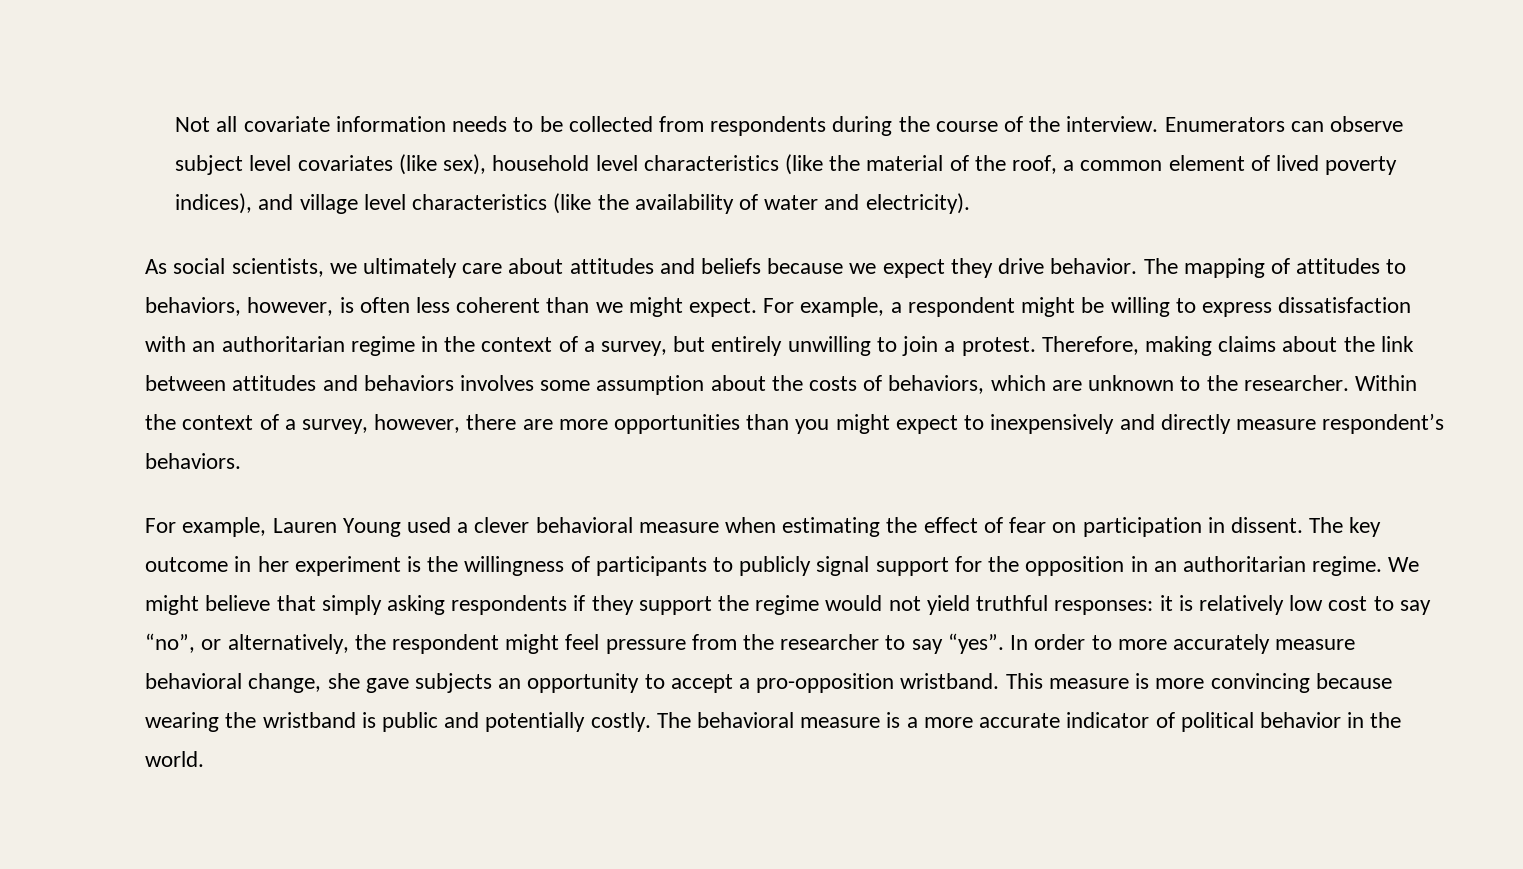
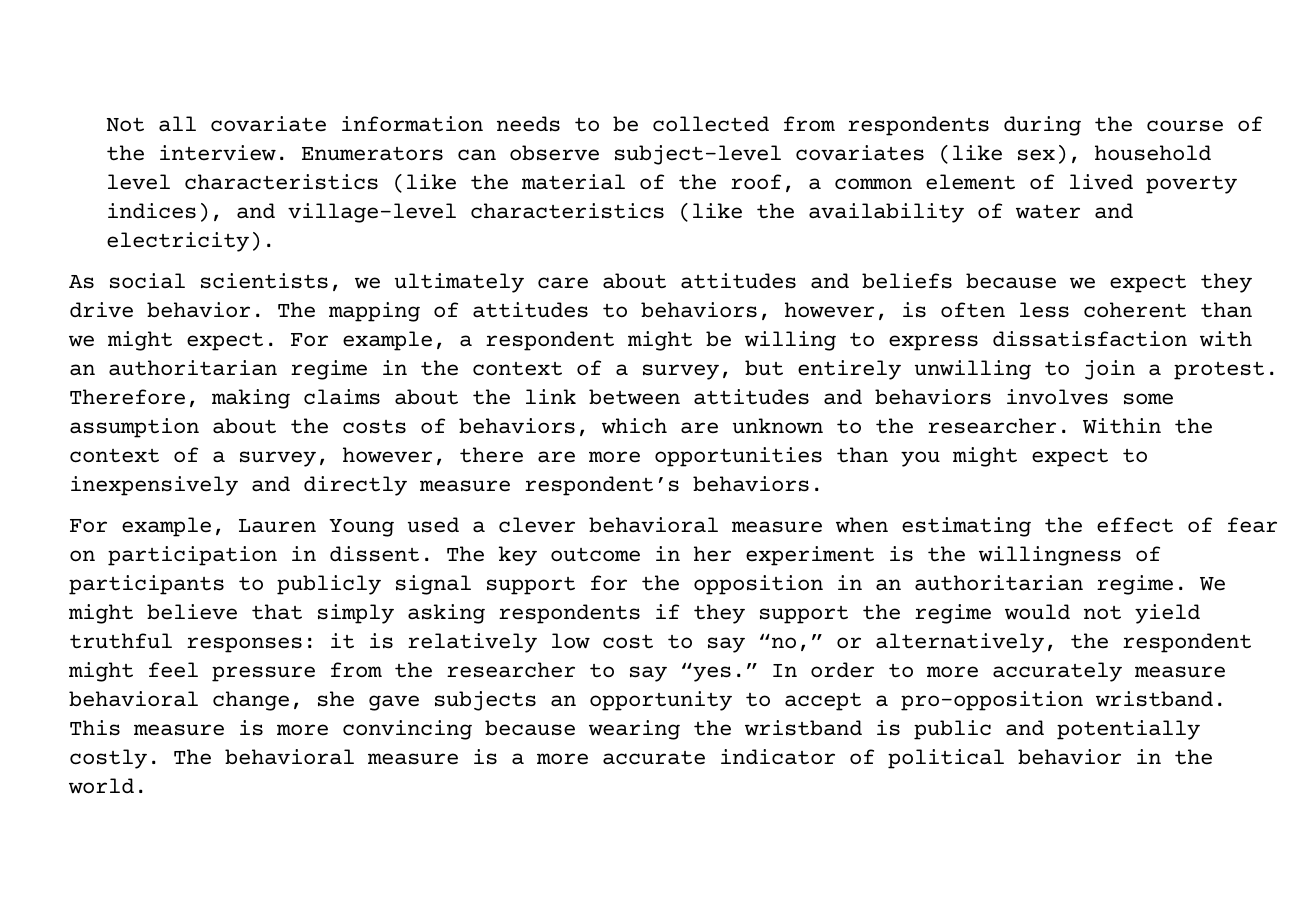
- Enumerators can observe subject level covariates (like sex), household level characteristics (like the material of the roof, a common element of lived poverty indices), and village level characteristics (like the availability of water and electricity).
+ Enumerators can observe subject-level covariates (like sex), household level characteristics (like the material of the roof, a common element of lived poverty indices), and village-level characteristics (like the availability of water and electricity).
- We might believe that simply asking respondents if they support the regime would not yield truthful responses: it is relatively low cost to say “no”, or alternatively, the respondent might feel pressure from the researcher to say “yes”.
+ We might believe that simply asking respondents if they support the regime would not yield truthful responses: it is relatively low cost to say “no,” or alternatively, the respondent might feel pressure from the researcher to say “yes.”

